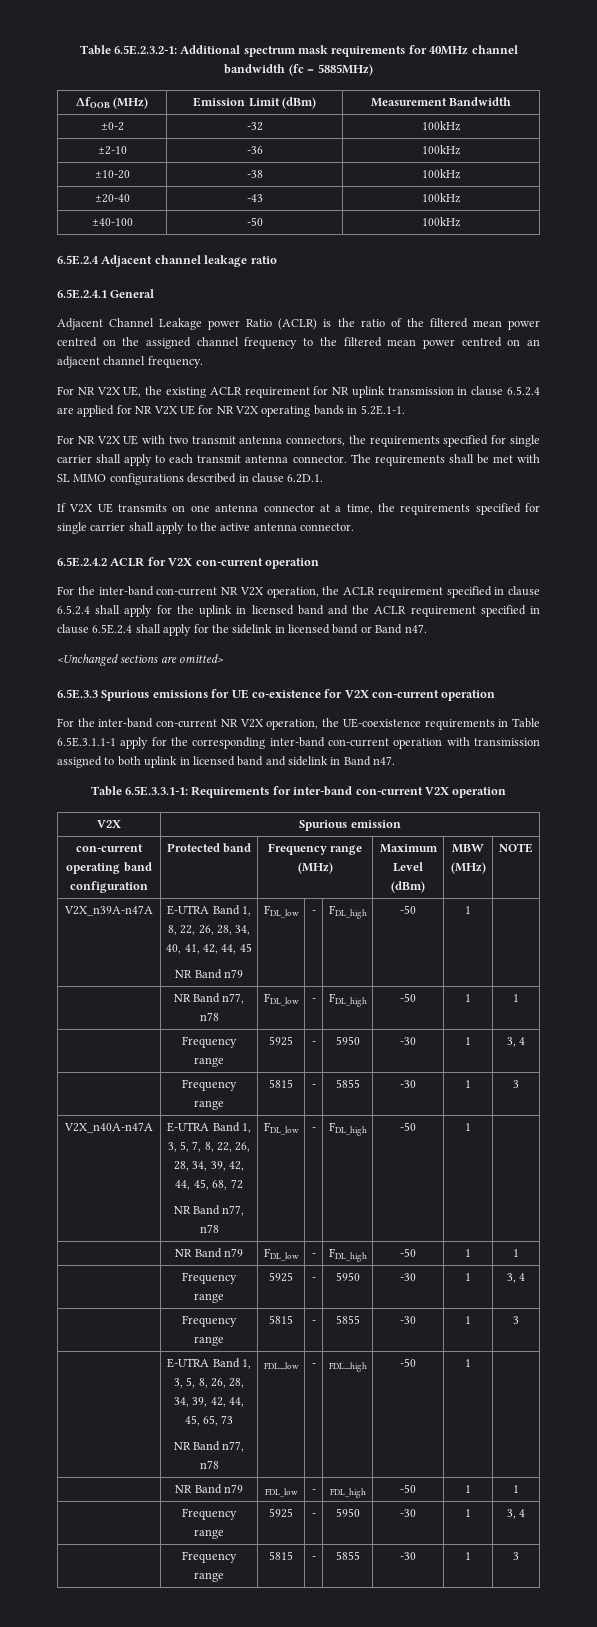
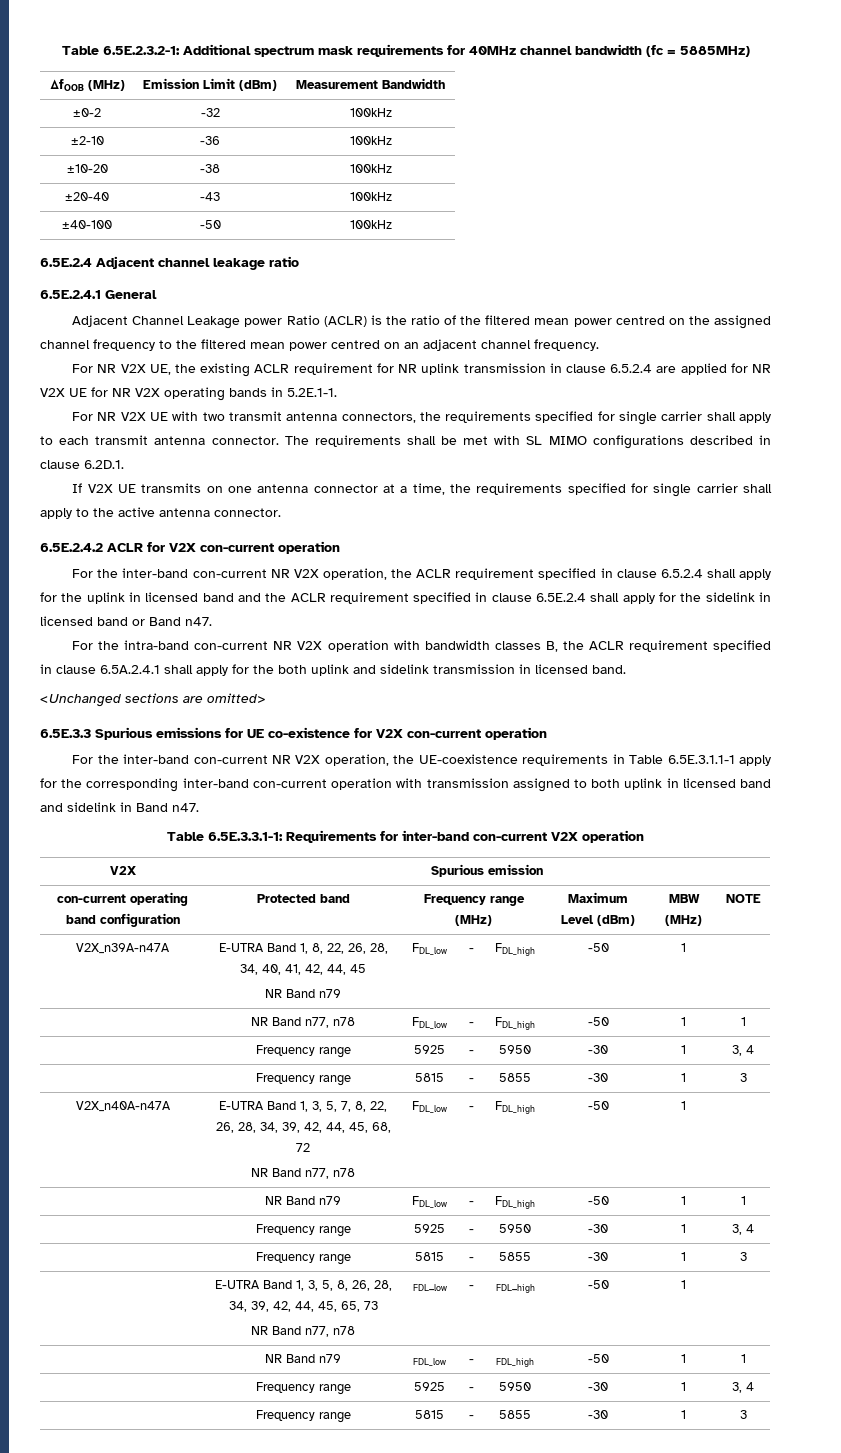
+ For the intra-band con-current NR V2X operation with bandwidth classes B, the ACLR requirement specified in clause 6.5A.2.4.1 shall apply for the both uplink and sidelink transmission in licensed band.

